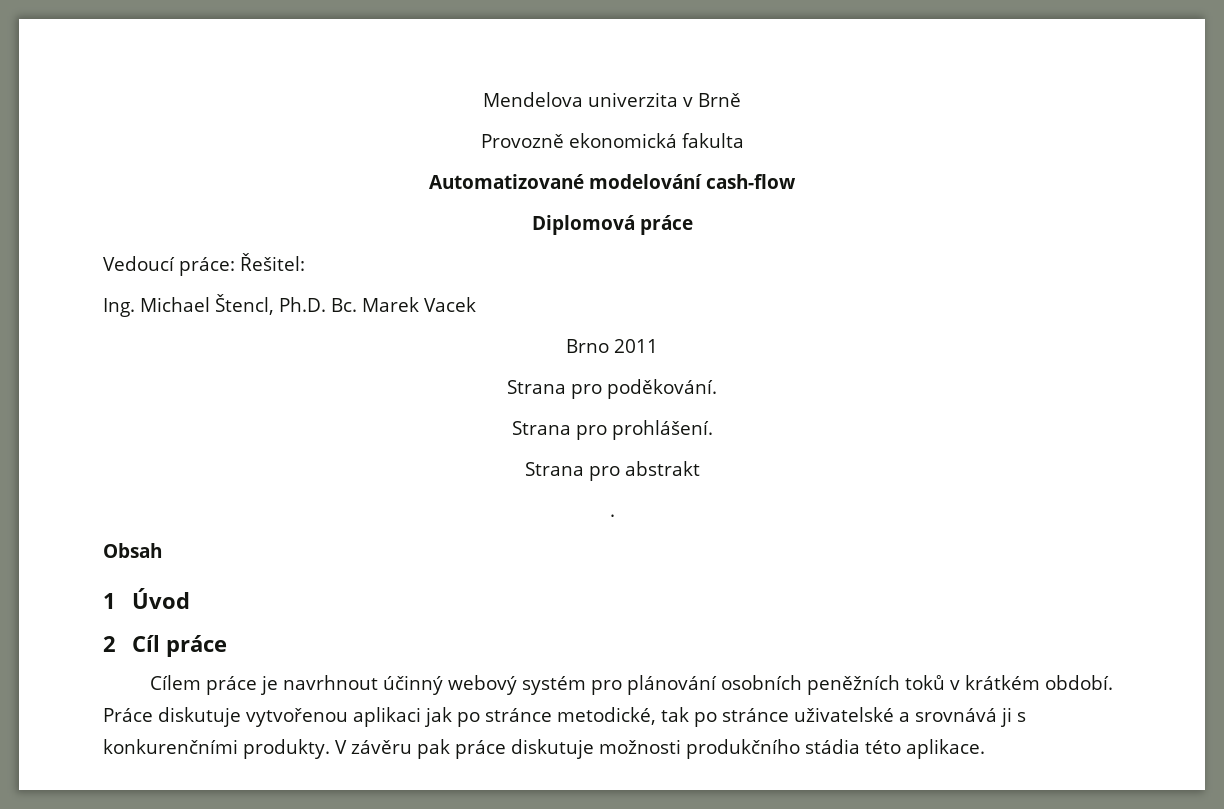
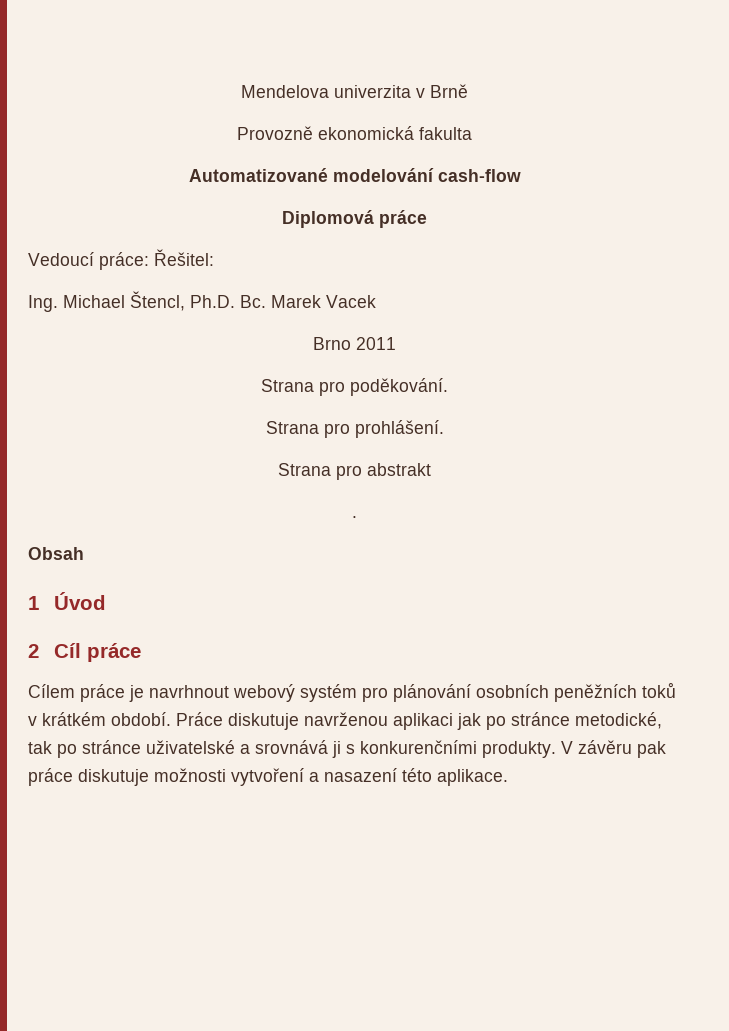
- Cílem práce je navrhnout účinný webový systém pro plánování osobních peněžních toků v krátkém období.
+ Cílem práce je navrhnout webový systém pro plánování osobních peněžních toků v krátkém období.
- Práce diskutuje vytvořenou aplikaci jak po stránce metodické, tak po stránce uživatelské a srovnává ji s konkurenčními produkty.
+ Práce diskutuje navrženou aplikaci jak po stránce metodické, tak po stránce uživatelské a srovnává ji s konkurenčními produkty.
- V závěru pak práce diskutuje možnosti produkčního stádia této aplikace.
+ V závěru pak práce diskutuje možnosti vytvoření a nasazení této aplikace.

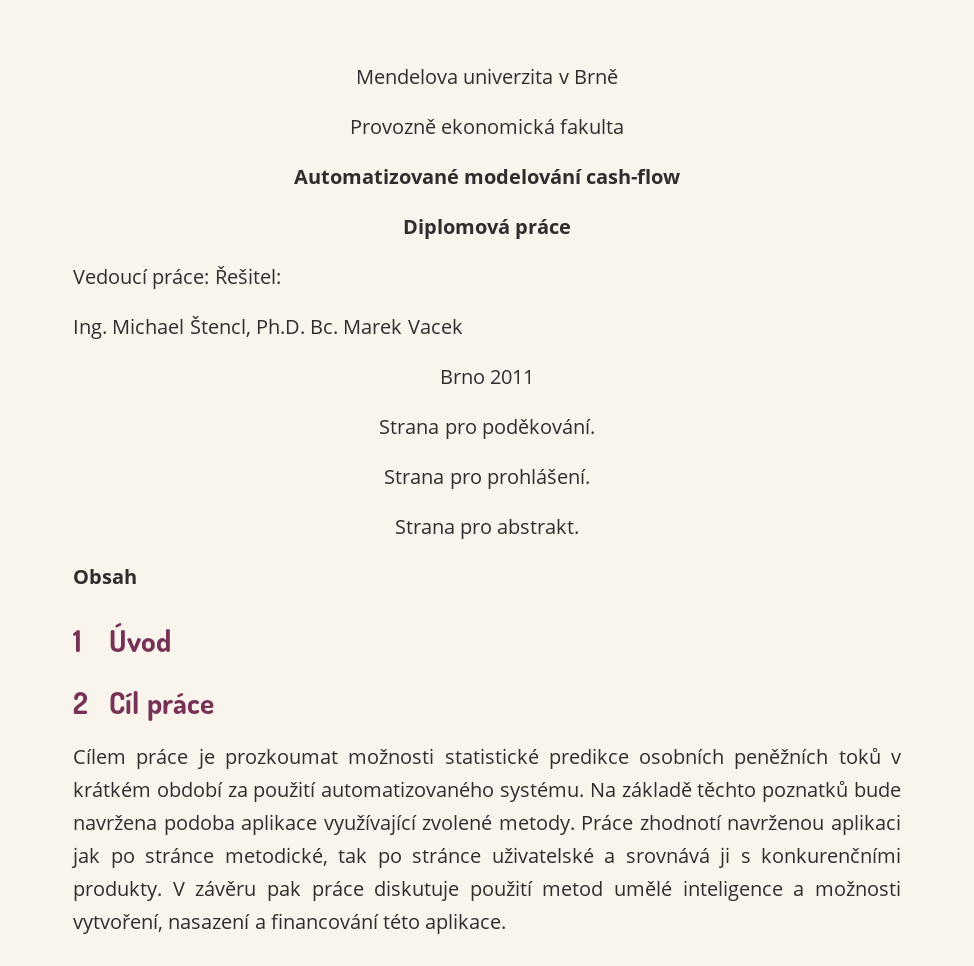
- Strana pro abstrakt
- .
+ Strana pro abstrakt.
- Cílem práce je navrhnout webový systém pro plánování osobních peněžních toků v krátkém období. Práce diskutuje navrženou aplikaci jak po stránce metodické, tak po stránce uživatelské a srovnává ji s konkurenčními produkty.
+ Cílem práce je prozkoumat možnosti statistické predikce osobních peněžních toků v krátkém období za použití automatizovaného systému. Na základě těchto poznatků bude navržena podoba aplikace využívající zvolené metody. Práce zhodnotí navrženou aplikaci jak po stránce metodické, tak po stránce uživatelské a srovnává ji s konkurenčními produkty.
- V závěru pak práce diskutuje možnosti vytvoření a nasazení této aplikace.
+ V závěru pak práce diskutuje použití metod umělé inteligence a možnosti vytvoření, nasazení a financování této aplikace.

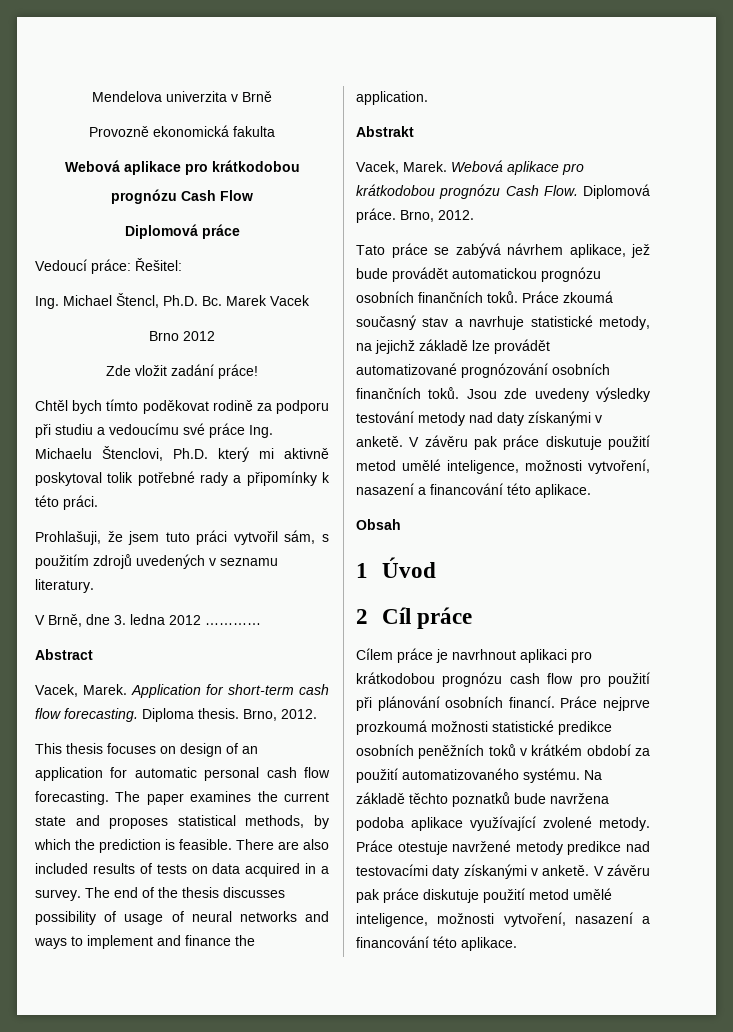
  Provozně ekonomická fakulta
- Automatizované modelování cash-flow
+ Webová aplikace pro krátkodobou
+ prognózu Cash Flow
- Brno 2011
- Strana pro poděkování.
- Strana pro prohlášení.
- Strana pro abstrakt.
+ Brno 2012
+ Zde vložit zadání práce!
+ Chtěl bych tímto poděkovat rodině za podporu při studiu a vedoucímu své práce Ing. Michaelu Štenclovi, Ph.D. který mi aktivně poskytoval tolik potřebné rady a připomínky k této práci.
+ Prohlašuji, že jsem tuto práci vytvořil sám, s použitím zdrojů uvedených v seznamu literatury.
+ V Brně, dne 3. ledna 2012 …………
+ Abstract
+ Vacek, Marek. Application for short-term cash flow forecasting. Diploma thesis. Brno, 2012.
+ This thesis focuses on design of an application for automatic personal cash flow forecasting. The paper examines the current state and proposes statistical methods, by which the prediction is feasible. There are also included results of tests on data acquired in a survey. The end of the thesis discusses possibility of usage of neural networks and ways to implement and finance the application.
+ Abstrakt
+ Vacek, Marek. Webová aplikace pro krátkodobou prognózu Cash Flow. Diplomová práce. Brno, 2012.
+ Tato práce se zabývá návrhem aplikace, jež bude provádět automatickou prognózu osobních finančních toků. Práce zkoumá současný stav a navrhuje statistické metody, na jejichž základě lze provádět automatizované prognózování osobních finančních toků. Jsou zde uvedeny výsledky testování metody nad daty získanými v anketě. V závěru pak práce diskutuje použití metod umělé inteligence, možnosti vytvoření, nasazení a financování této aplikace.
- Cílem práce je prozkoumat možnosti statistické predikce osobních peněžních toků v krátkém období za použití automatizovaného systému.
+ Cílem práce je navrhnout aplikaci pro krátkodobou prognózu cash flow pro použití při plánování osobních financí. Práce nejprve prozkoumá možnosti statistické predikce osobních peněžních toků v krátkém období za použití automatizovaného systému.
- Práce zhodnotí navrženou aplikaci jak po stránce metodické, tak po stránce uživatelské a srovnává ji s konkurenčními produkty. V závěru pak práce diskutuje použití metod umělé inteligence a možnosti vytvoření, nasazení a financování této aplikace.
+ Práce otestuje navržené metody predikce nad testovacími daty získanými v anketě. V závěru pak práce diskutuje použití metod umělé inteligence, možnosti vytvoření, nasazení a financování této aplikace.

